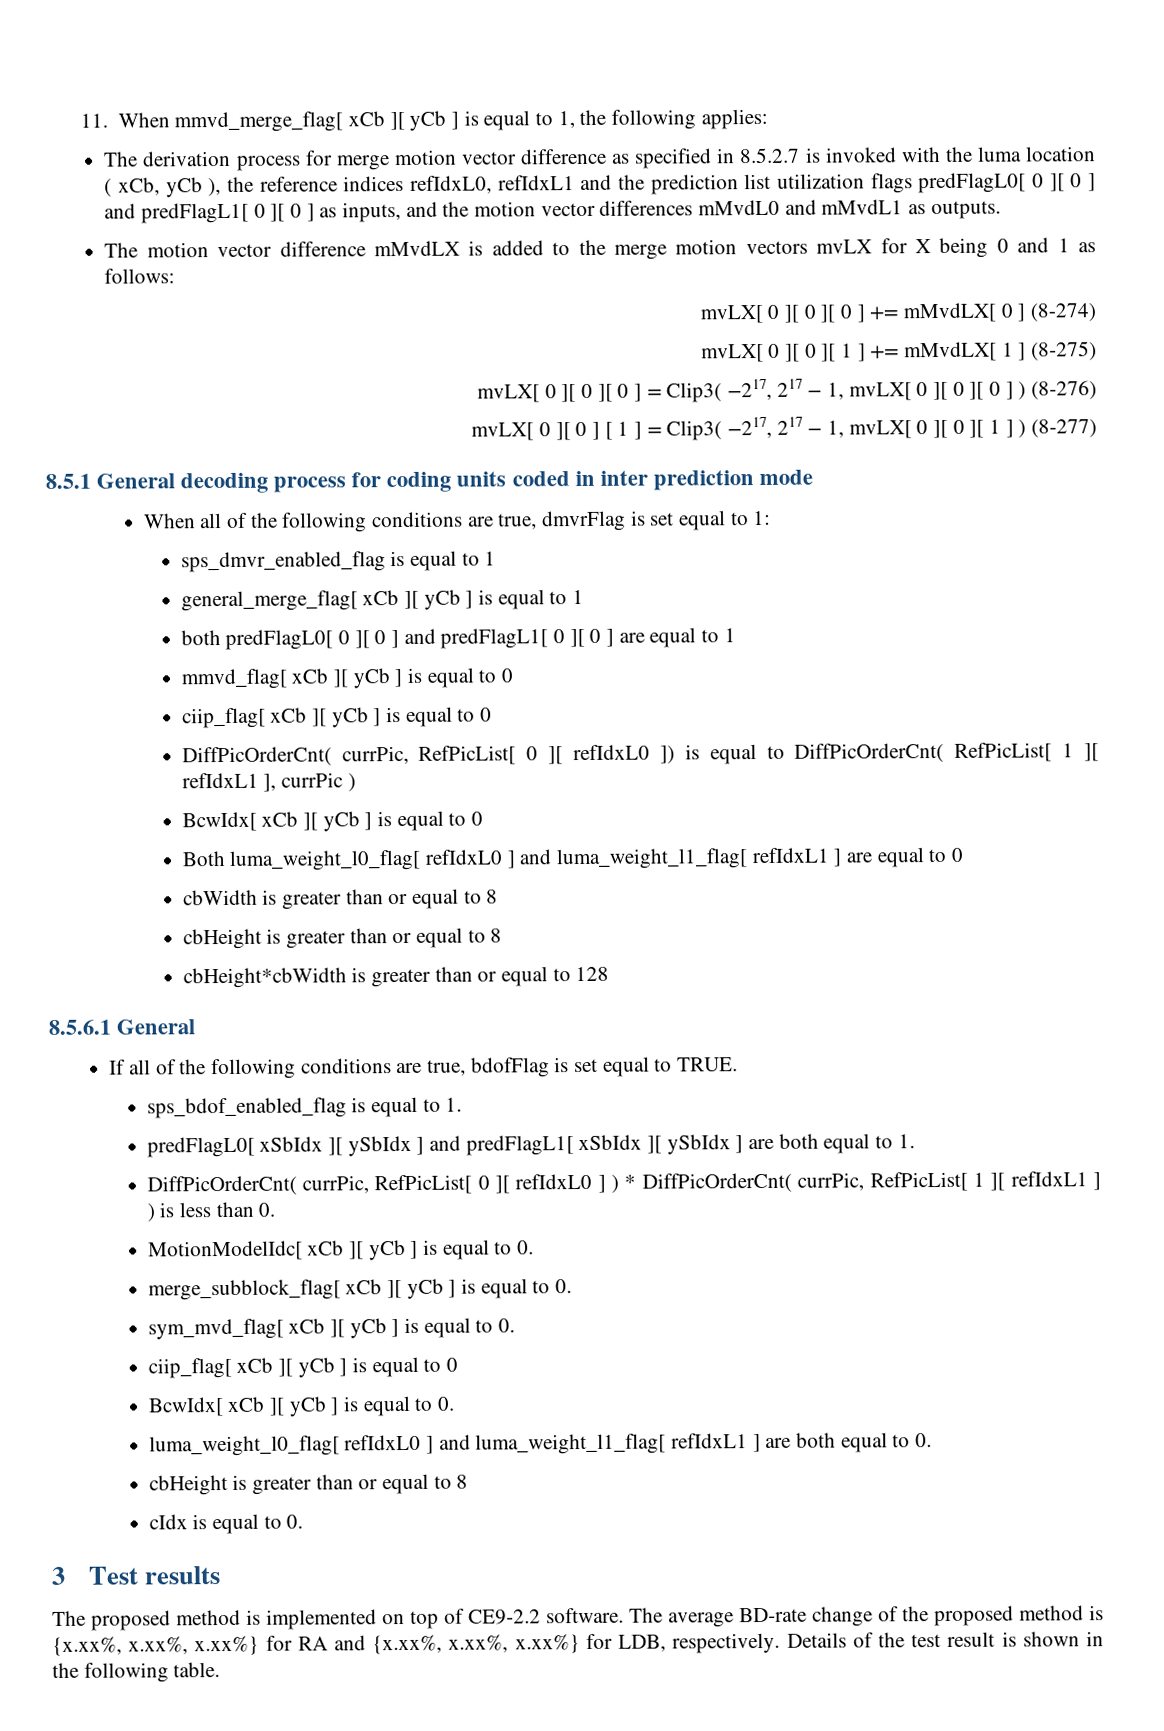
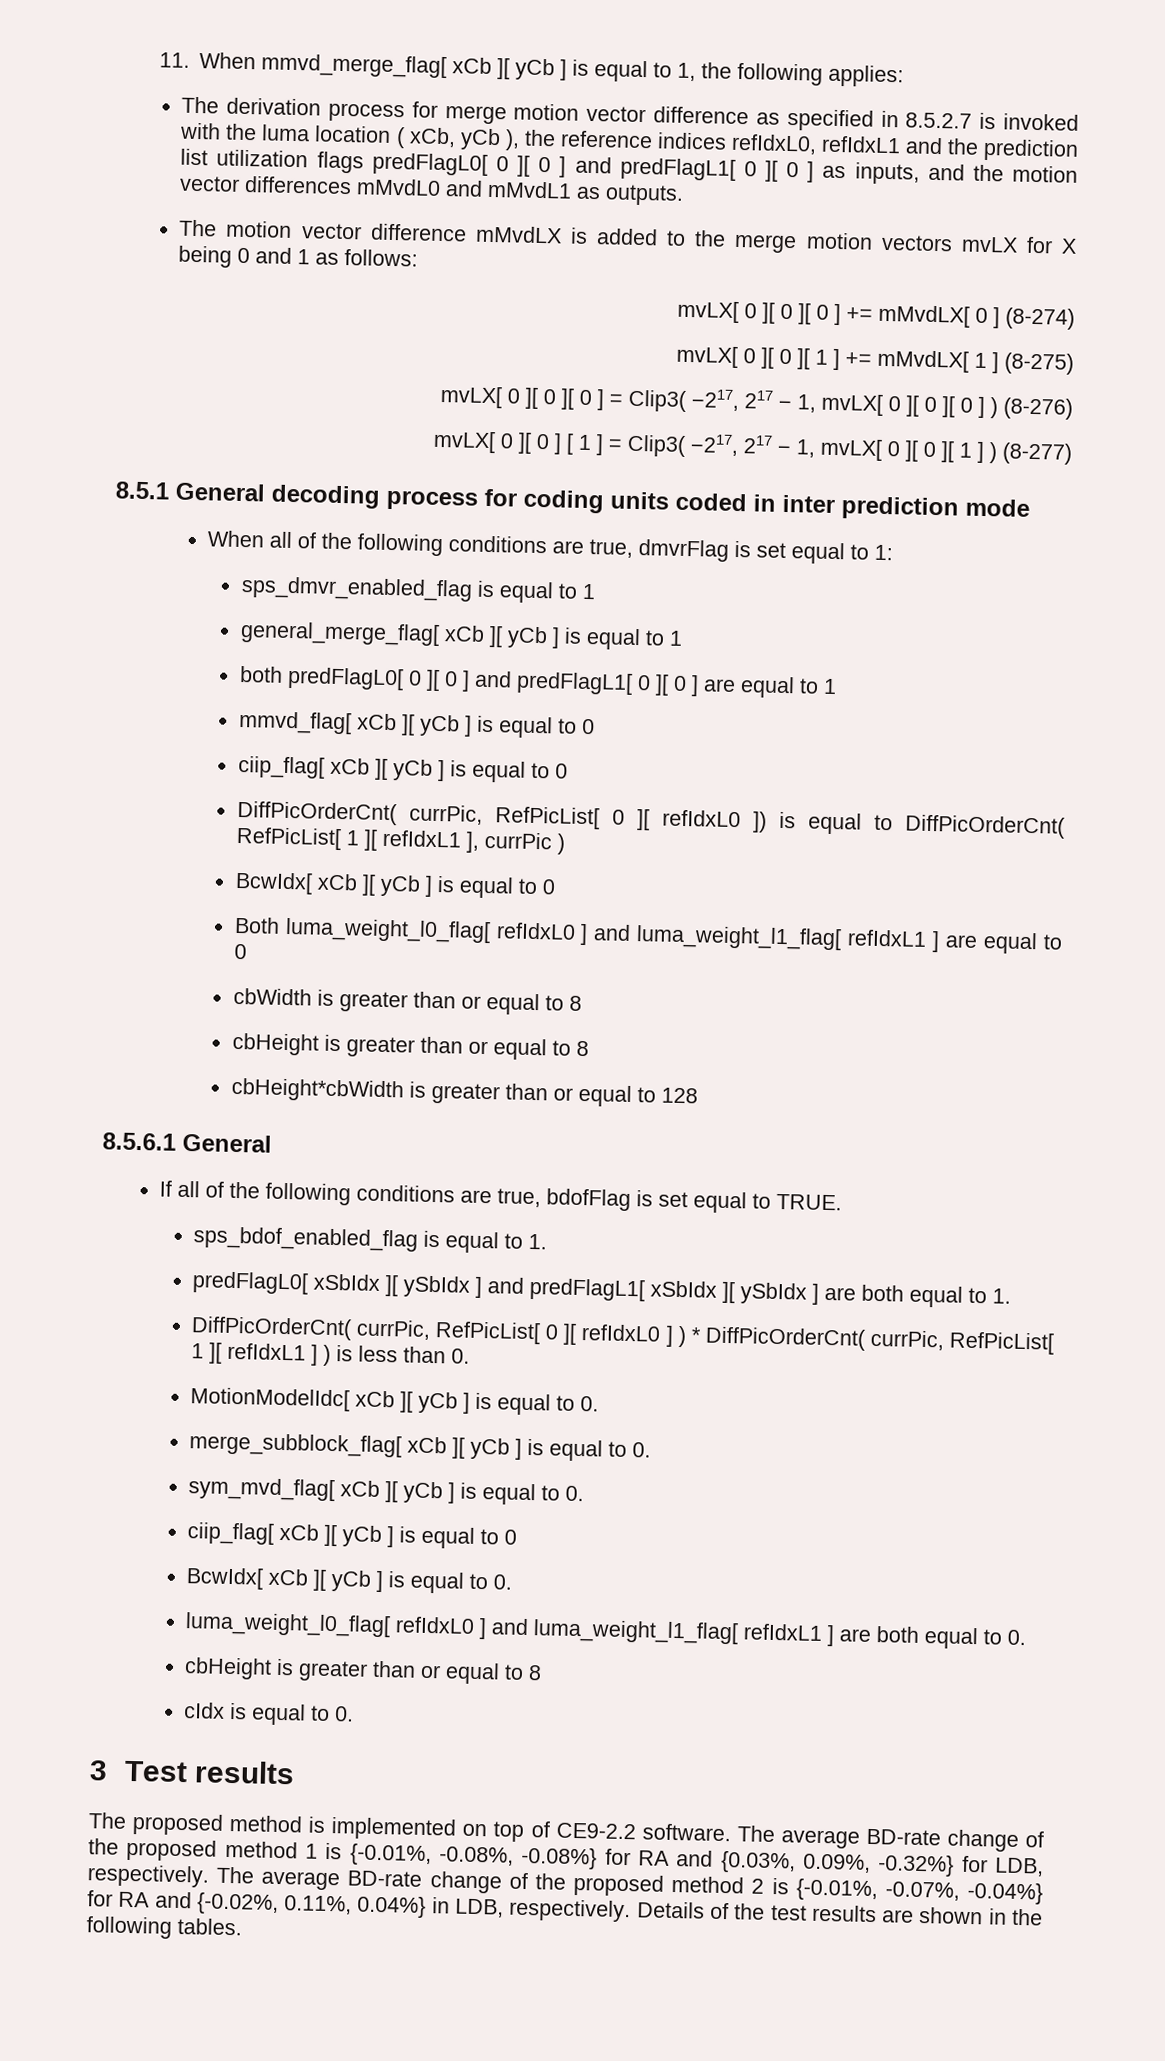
- The average BD-rate change of the proposed method is {x.xx%, x.xx%, x.xx%} for RA and {x.xx%, x.xx%, x.xx%} for LDB, respectively.
+ The average BD-rate change of the proposed method 1 is {-0.01%, -0.08%, -0.08%} for RA and {0.03%, 0.09%, -0.32%} for LDB, respectively. The average BD-rate change of the proposed method 2 is {-0.01%, -0.07%, -0.04%} for RA and {-0.02%, 0.11%, 0.04%} in LDB, respectively.
- Details of the test result is shown in the following table.
+ Details of the test results are shown in the following tables.

